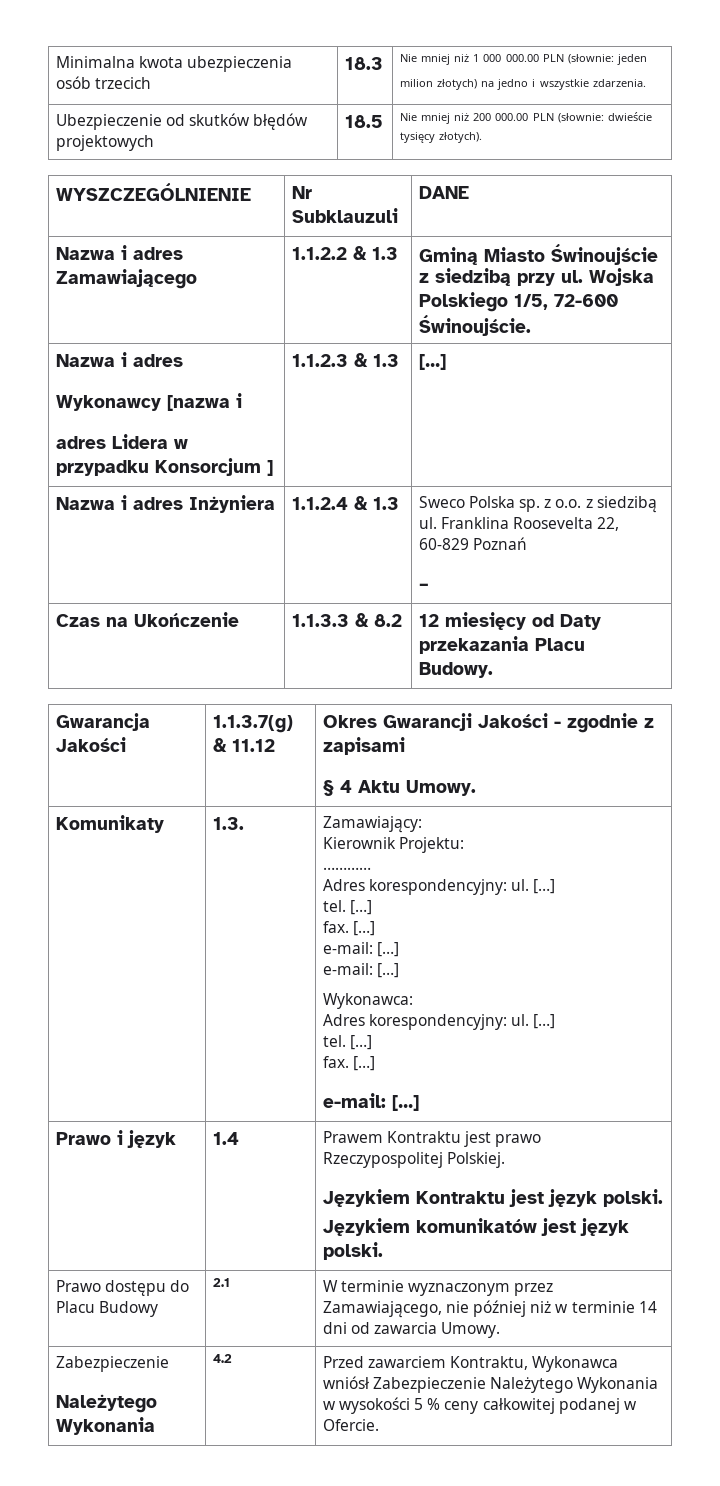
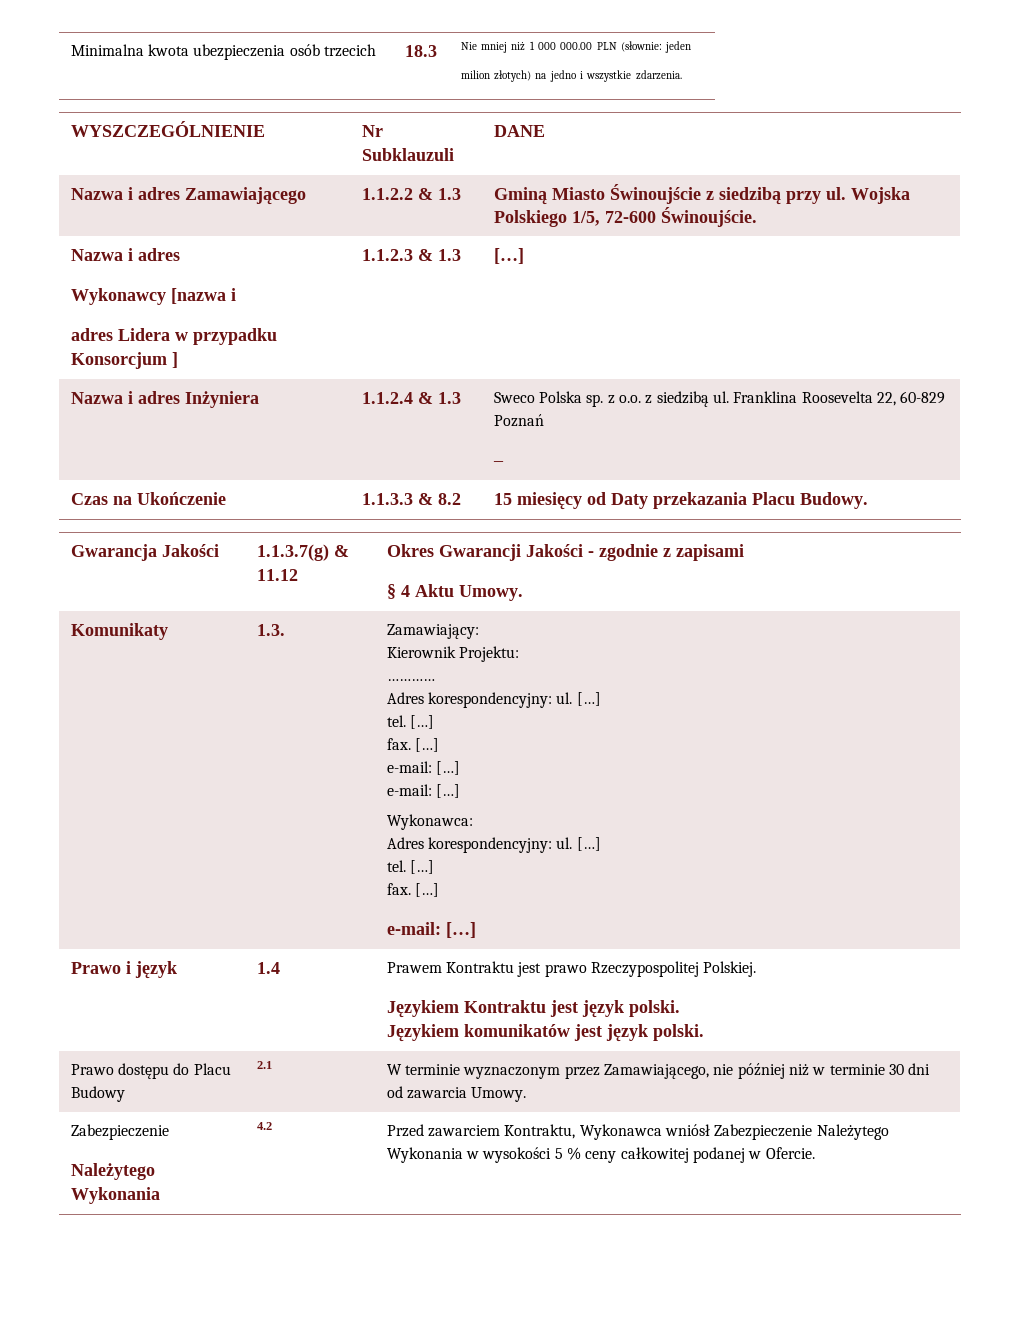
- Ubezpieczenie od skutków błędów projektowych | 18.5 | Nie mniej niż 200 000.00 PLN (słownie: dwieście tysięcy złotych).
- Czas na Ukończenie | 1.1.3.3 & 8.2 | 12 miesięcy od Daty przekazania Placu Budowy.
+ Czas na Ukończenie | 1.1.3.3 & 8.2 | 15 miesięcy od Daty przekazania Placu Budowy.
- Prawo dostępu do Placu Budowy | 2.1 | W terminie wyznaczonym przez Zamawiającego, nie później niż w terminie 14 dni od zawarcia Umowy.
+ Prawo dostępu do Placu Budowy | 2.1 | W terminie wyznaczonym przez Zamawiającego, nie później niż w terminie 30 dni od zawarcia Umowy.

